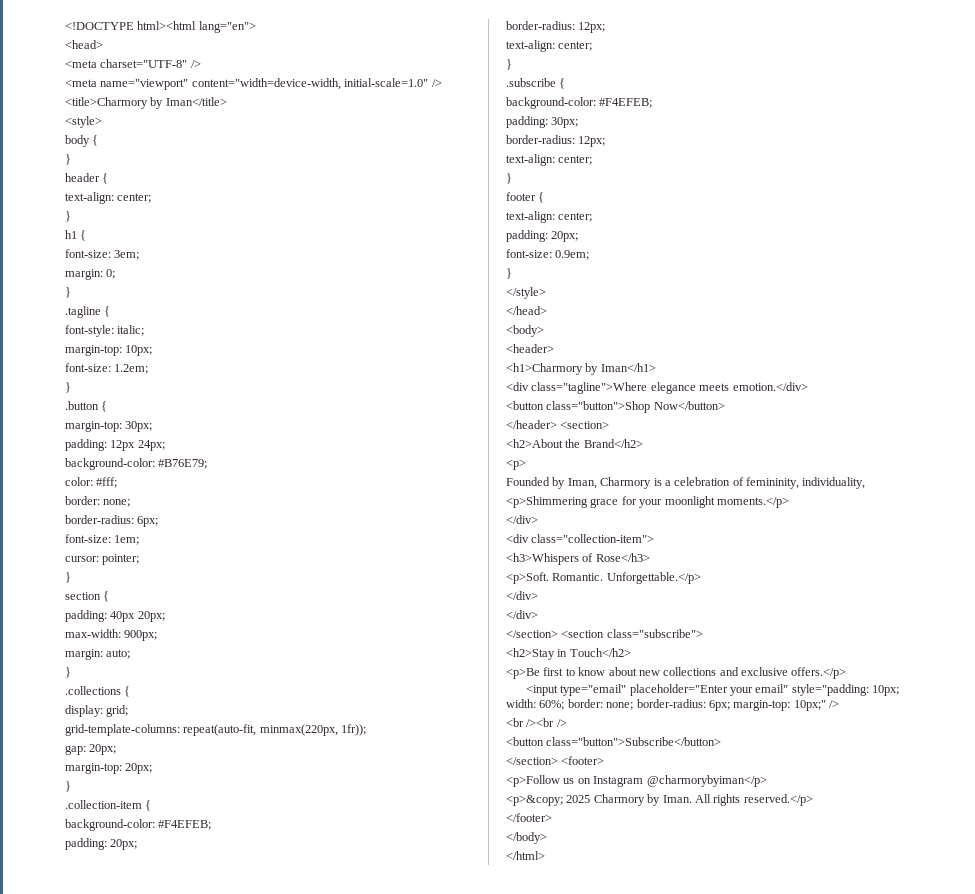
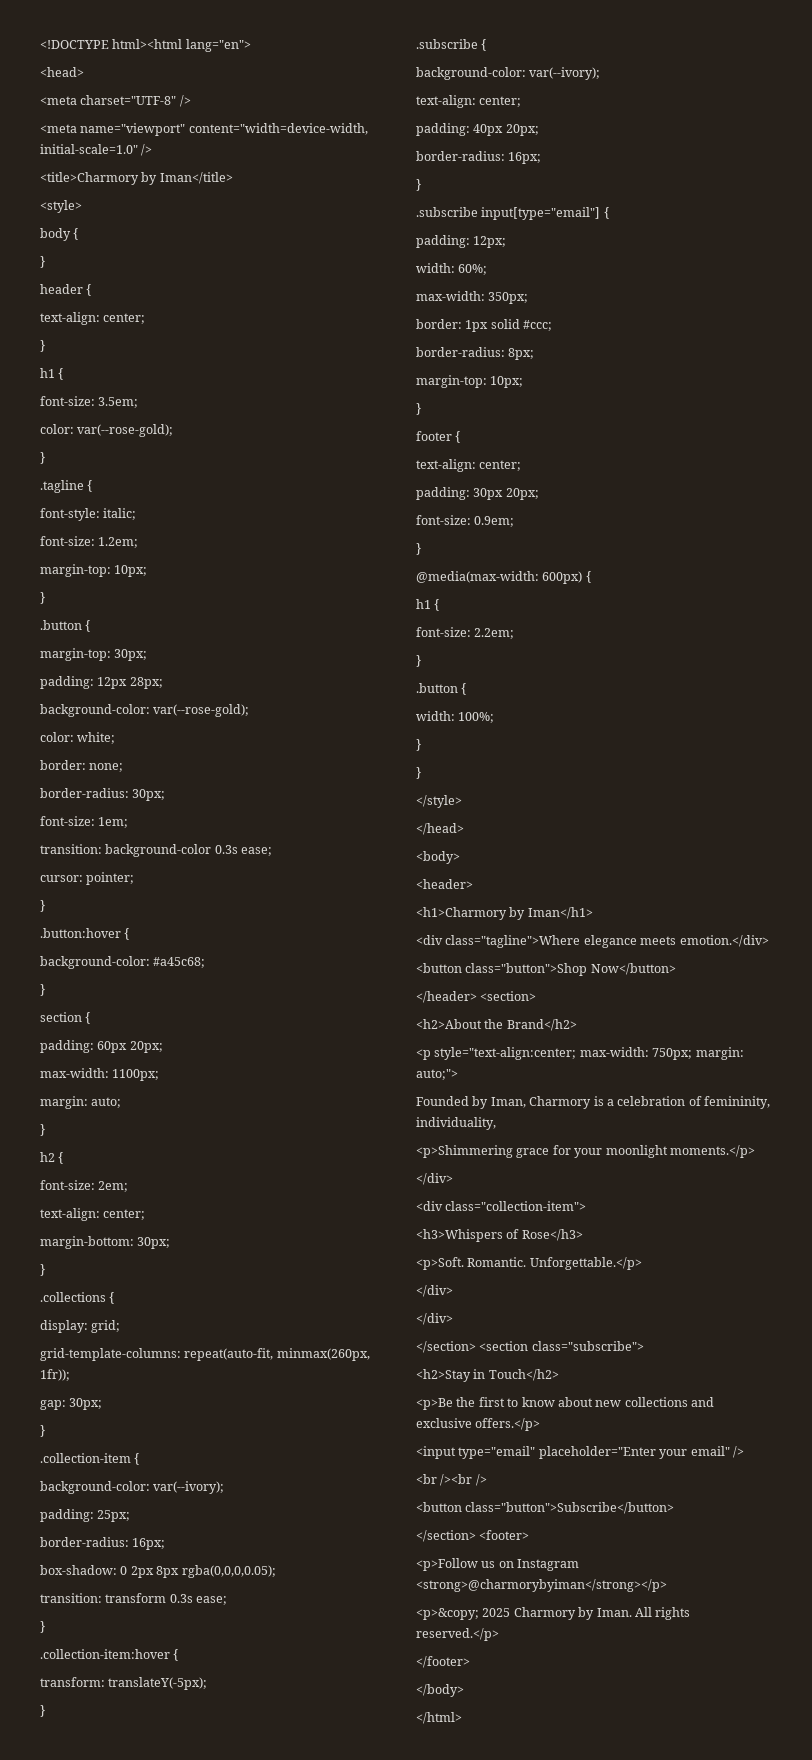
- font-size: 3em;
- margin: 0;
+ font-size: 3.5em;
+ color: var(--rose-gold);
+ font-size: 1.2em;
  margin-top: 10px;
- font-size: 1.2em;
- padding: 12px 24px;
- background-color: #B76E79;
- color: #fff;
+ padding: 12px 28px;
+ background-color: var(--rose-gold);
+ color: white;
  border: none;
- border-radius: 6px;
+ border-radius: 30px;
+ transition: background-color 0.3s ease;
+ .button:hover {
+ background-color: #a45c68;
+ }
- padding: 40px 20px;
+ padding: 60px 20px;
- max-width: 900px;
+ max-width: 1100px;
+ h2 {
+ font-size: 2em;
+ text-align: center;
+ margin-bottom: 30px;
+ }
- grid-template-columns: repeat(auto-fit, minmax(220px, 1fr));
+ grid-template-columns: repeat(auto-fit, minmax(260px, 1fr));
- gap: 20px;
- margin-top: 20px;
+ gap: 30px;
  .collection-item {
- background-color: #F4EFEB;
- padding: 20px;
- border-radius: 12px;
- text-align: center;
+ background-color: var(--ivory);
+ padding: 25px;
+ border-radius: 16px;
+ box-shadow: 0 2px 8px rgba(0,0,0,0.05);
+ transition: transform 0.3s ease;
+ }
+ .collection-item:hover {
+ transform: translateY(-5px);
  }
  .subscribe {
- background-color: #F4EFEB;
- padding: 30px;
- border-radius: 12px;
+ background-color: var(--ivory);
  text-align: center;
+ padding: 40px 20px;
+ border-radius: 16px;
+ }
+ .subscribe input[type="email"] {
+ padding: 12px;
+ width: 60%;
+ max-width: 350px;
+ border: 1px solid #ccc;
+ border-radius: 8px;
+ margin-top: 10px;
  footer {
  text-align: center;
- padding: 20px;
+ padding: 30px 20px;
+ @media(max-width: 600px) {
+ h1 {
+ font-size: 2.2em;
+ }
+ .button {
+ width: 100%;
+ }
+ }
- <p>
+ <p style="text-align:center; max-width: 750px; margin: auto;">
- <p>Be first to know about new collections and exclusive offers.</p>
+ <p>Be the first to know about new collections and exclusive offers.</p>
- <input type="email" placeholder="Enter your email" style="padding: 10px; width: 60%; border: none; border-radius: 6px; margin-top: 10px;" />
+ <input type="email" placeholder="Enter your email" />
- <p>Follow us on Instagram @charmorybyiman</p>
+ <p>Follow us on Instagram <strong>@charmorybyiman</strong></p>

